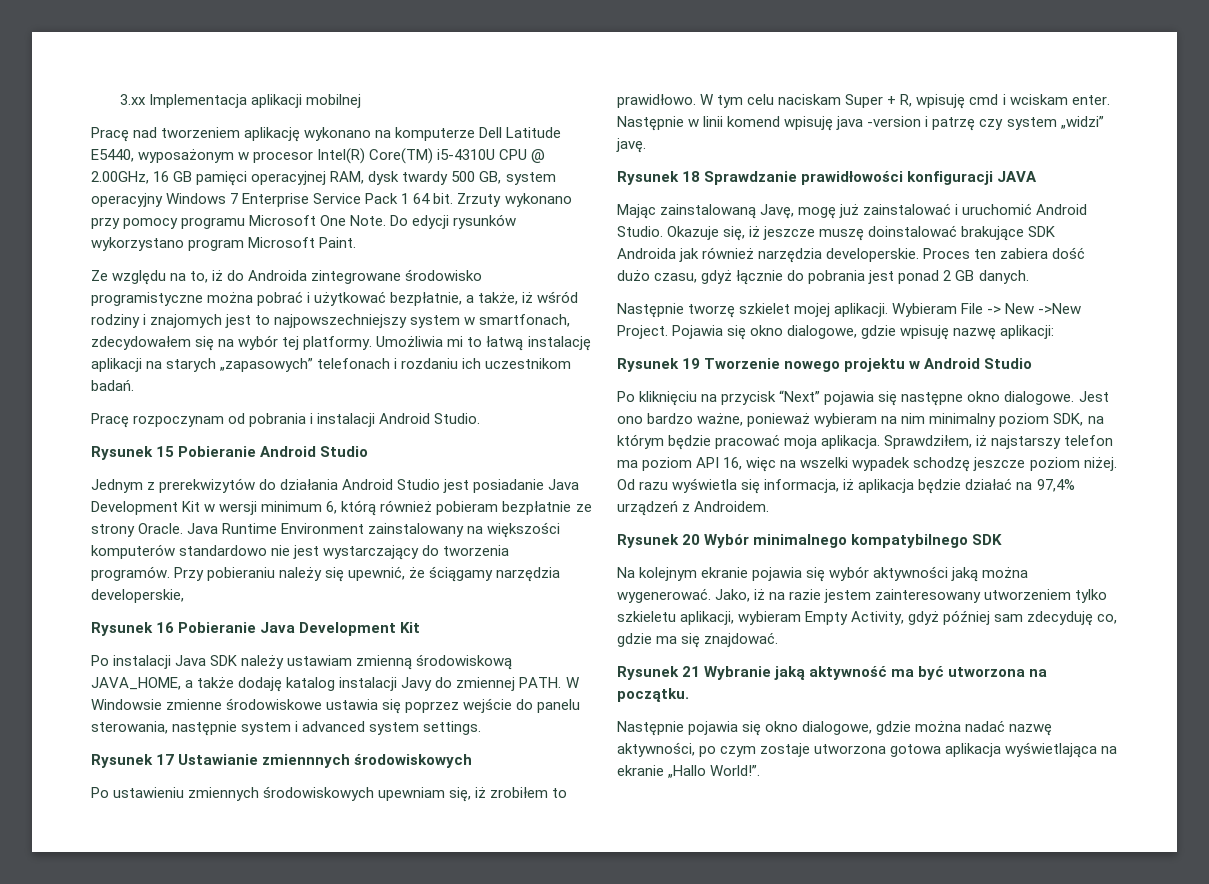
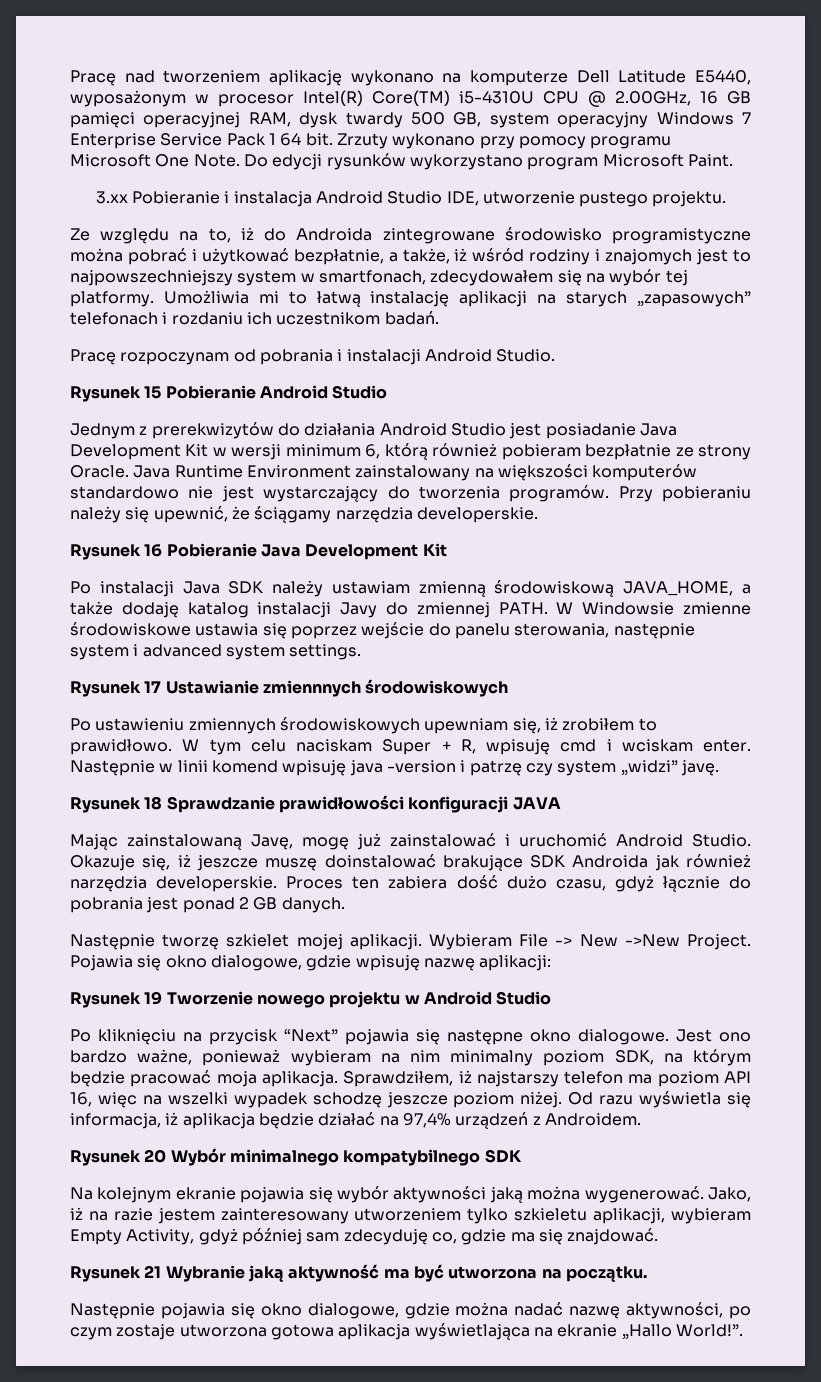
- 3.xx Implementacja aplikacji mobilnej
+ 3.xx Pobieranie i instalacja Android Studio IDE, utworzenie pustego projektu.
- Przy pobieraniu należy się upewnić, że ściągamy narzędzia developerskie,
+ Przy pobieraniu należy się upewnić, że ściągamy narzędzia developerskie.

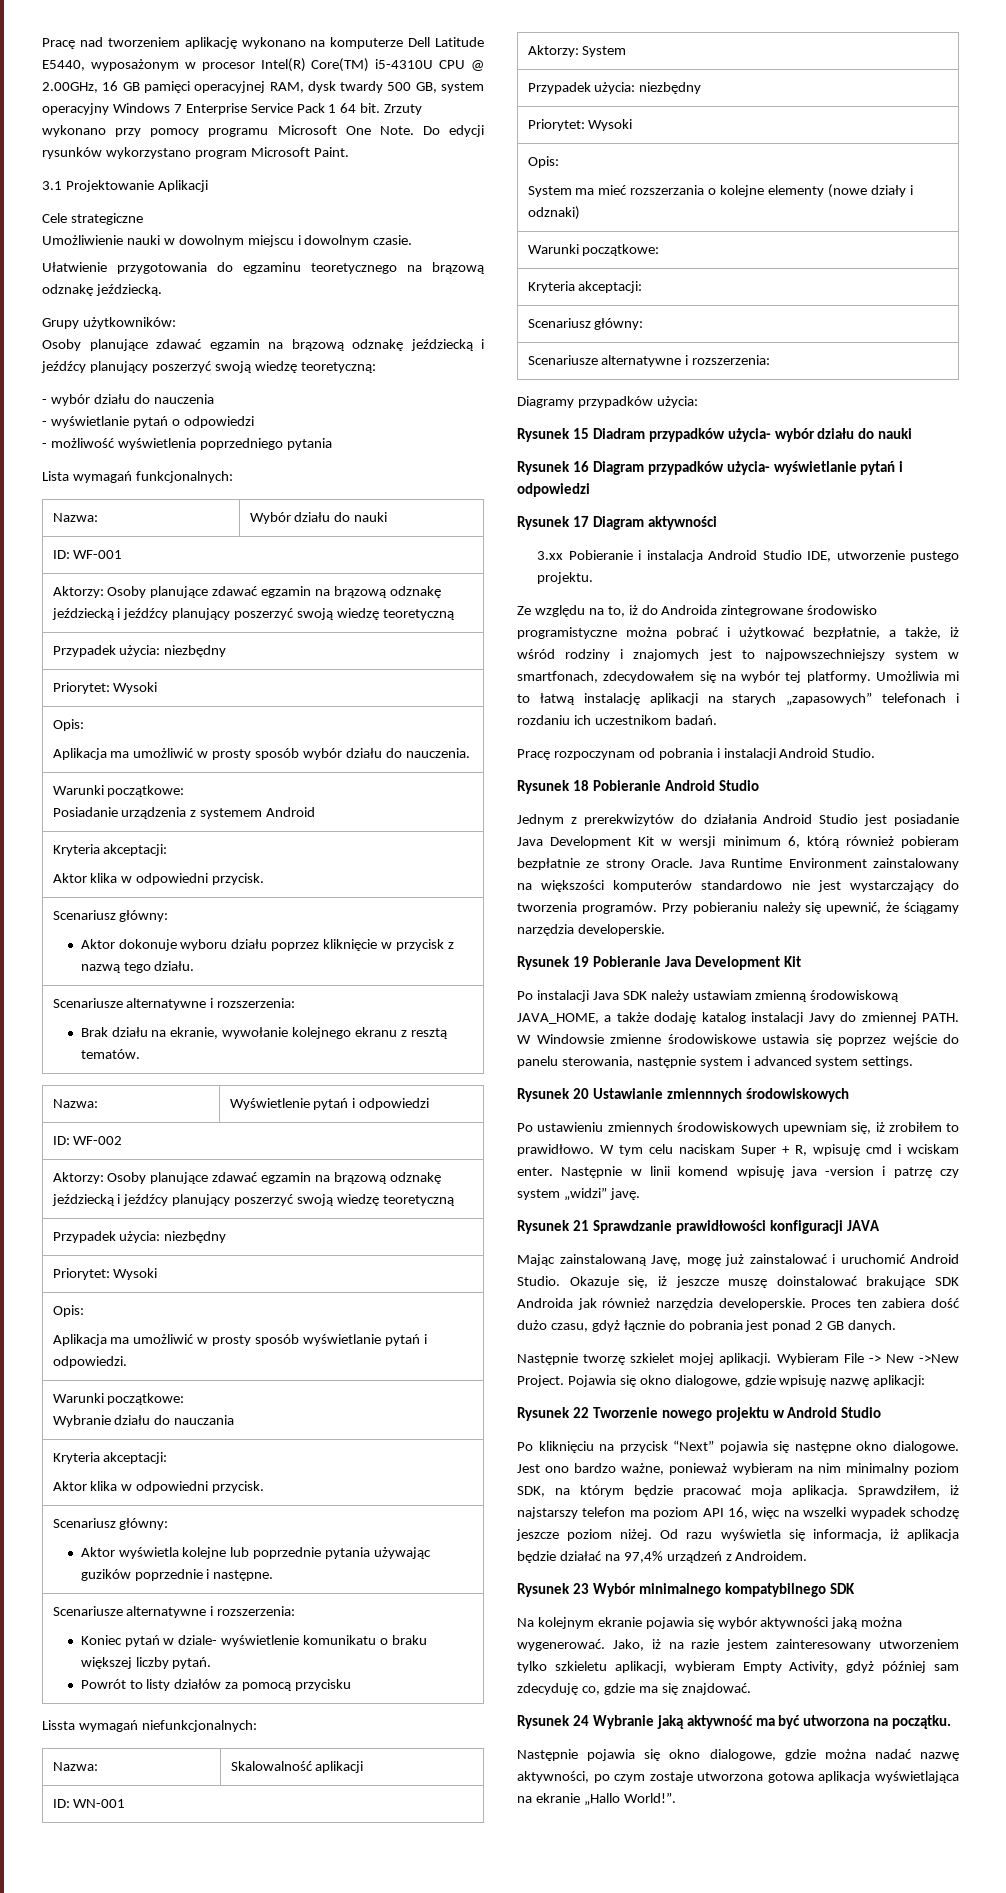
+ 3.1 Projektowanie Aplikacji
+ Cele strategiczne
+ Umożliwienie nauki w dowolnym miejscu i dowolnym czasie.
+ Ułatwienie przygotowania do egzaminu teoretycznego na brązową odznakę jeździecką.
+ Grupy użytkowników:
+ Osoby planujące zdawać egzamin na brązową odznakę jeździecką i jeźdźcy planujący poszerzyć swoją wiedzę teoretyczną:
+ - wybór działu do nauczenia
+ - wyświetlanie pytań o odpowiedzi
+ - możliwość wyświetlenia poprzedniego pytania
+ Lista wymagań funkcjonalnych:
+ Nazwa: | Wybór działu do nauki
+ ID: WF-001
+ Aktorzy: Osoby planujące zdawać egzamin na brązową odznakę jeździecką i jeźdźcy planujący poszerzyć swoją wiedzę teoretyczną
+ Przypadek użycia: niezbędny
+ Priorytet: Wysoki
+ Opis:
+ Aplikacja ma umożliwić w prosty sposób wybór działu do nauczenia.
+ Warunki początkowe:
+ Posiadanie urządzenia z systemem Android
+ Kryteria akceptacji:
+ Aktor klika w odpowiedni przycisk.
+ Scenariusz główny:
+ Aktor dokonuje wyboru działu poprzez kliknięcie w przycisk z nazwą tego działu.
+ Scenariusze alternatywne i rozszerzenia:
+ Brak działu na ekranie, wywołanie kolejnego ekranu z resztą tematów.
+ Nazwa: | Wyświetlenie pytań i odpowiedzi
+ ID: WF-002
+ Aktorzy: Osoby planujące zdawać egzamin na brązową odznakę jeździecką i jeźdźcy planujący poszerzyć swoją wiedzę teoretyczną
+ Przypadek użycia: niezbędny
+ Priorytet: Wysoki
+ Opis:
+ Aplikacja ma umożliwić w prosty sposób wyświetlanie pytań i odpowiedzi.
+ Warunki początkowe:
+ Wybranie działu do nauczania
+ Kryteria akceptacji:
+ Aktor klika w odpowiedni przycisk.
+ Scenariusz główny:
+ Aktor wyświetla kolejne lub poprzednie pytania używając guzików poprzednie i następne.
+ Scenariusze alternatywne i rozszerzenia:
+ Koniec pytań w dziale- wyświetlenie komunikatu o braku większej liczby pytań.
+ Powrót to listy działów za pomocą przycisku
+ Lissta wymagań niefunkcjonalnych:
+ Nazwa: | Skalowalność aplikacji
+ ID: WN-001
+ Aktorzy: System
+ Przypadek użycia: niezbędny
+ Priorytet: Wysoki
+ Opis:
+ System ma mieć rozszerzania o kolejne elementy (nowe działy i odznaki)
+ Warunki początkowe:
+ Kryteria akceptacji:
+ Scenariusz główny:
+ Scenariusze alternatywne i rozszerzenia:
+ Diagramy przypadków użycia:
+ Rysunek 15 Diadram przypadków użycia- wybór działu do nauki
+ Rysunek 16 Diagram przypadków użycia- wyświetlanie pytań i odpowiedzi
+ Rysunek 17 Diagram aktywności
- Rysunek 15 Pobieranie Android Studio
+ Rysunek 18 Pobieranie Android Studio
- Rysunek 16 Pobieranie Java Development Kit
+ Rysunek 19 Pobieranie Java Development Kit
- Rysunek 17 Ustawianie zmiennnych środowiskowych
+ Rysunek 20 Ustawianie zmiennnych środowiskowych
- Rysunek 18 Sprawdzanie prawidłowości konfiguracji JAVA
+ Rysunek 21 Sprawdzanie prawidłowości konfiguracji JAVA
- Rysunek 19 Tworzenie nowego projektu w Android Studio
+ Rysunek 22 Tworzenie nowego projektu w Android Studio
- Rysunek 20 Wybór minimalnego kompatybilnego SDK
+ Rysunek 23 Wybór minimalnego kompatybilnego SDK
- Rysunek 21 Wybranie jaką aktywność ma być utworzona na początku.
+ Rysunek 24 Wybranie jaką aktywność ma być utworzona na początku.

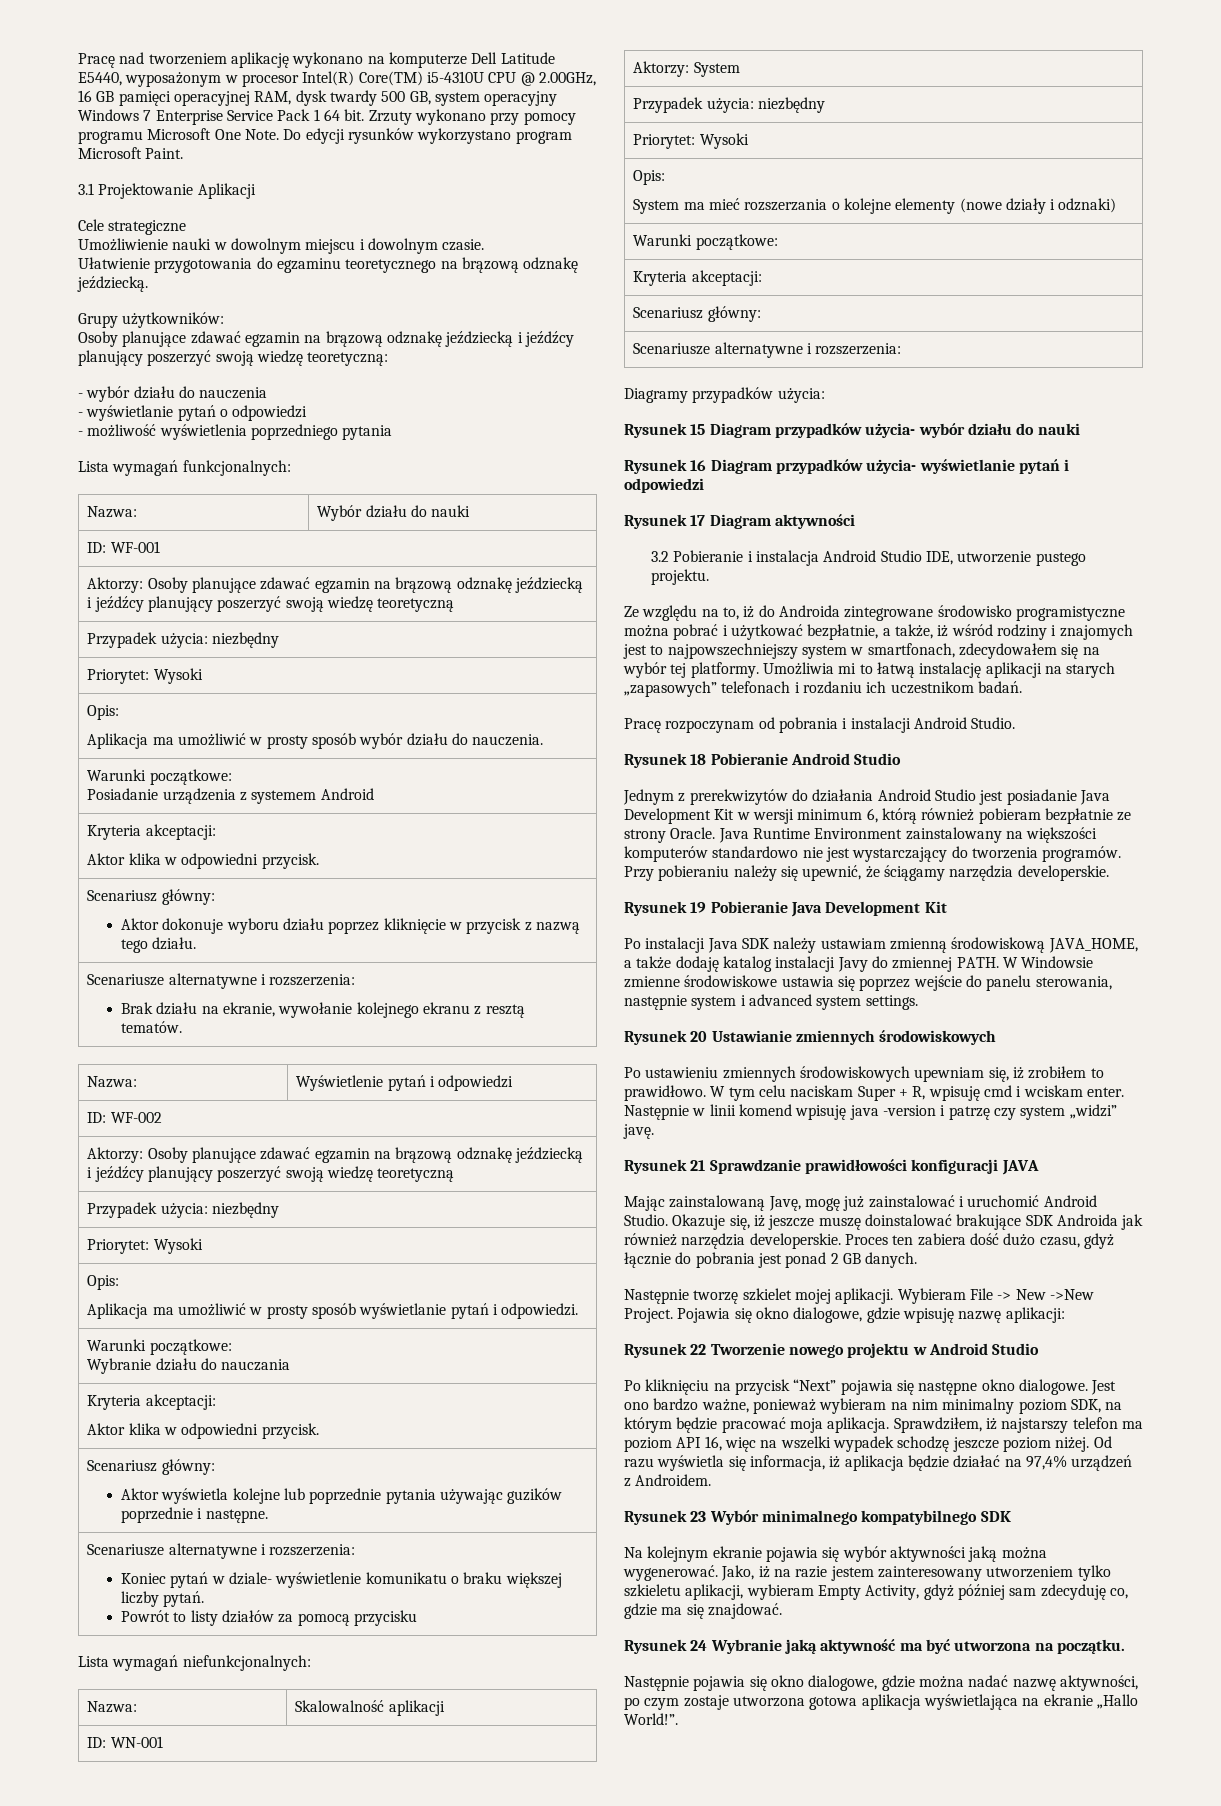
- Lissta wymagań niefunkcjonalnych:
+ Lista wymagań niefunkcjonalnych:
- Rysunek 15 Diadram przypadków użycia- wybór działu do nauki
+ Rysunek 15 Diagram przypadków użycia- wybór działu do nauki
- 3.xx Pobieranie i instalacja Android Studio IDE, utworzenie pustego projektu.
+ 3.2 Pobieranie i instalacja Android Studio IDE, utworzenie pustego projektu.
- Rysunek 20 Ustawianie zmiennnych środowiskowych
+ Rysunek 20 Ustawianie zmiennych środowiskowych

